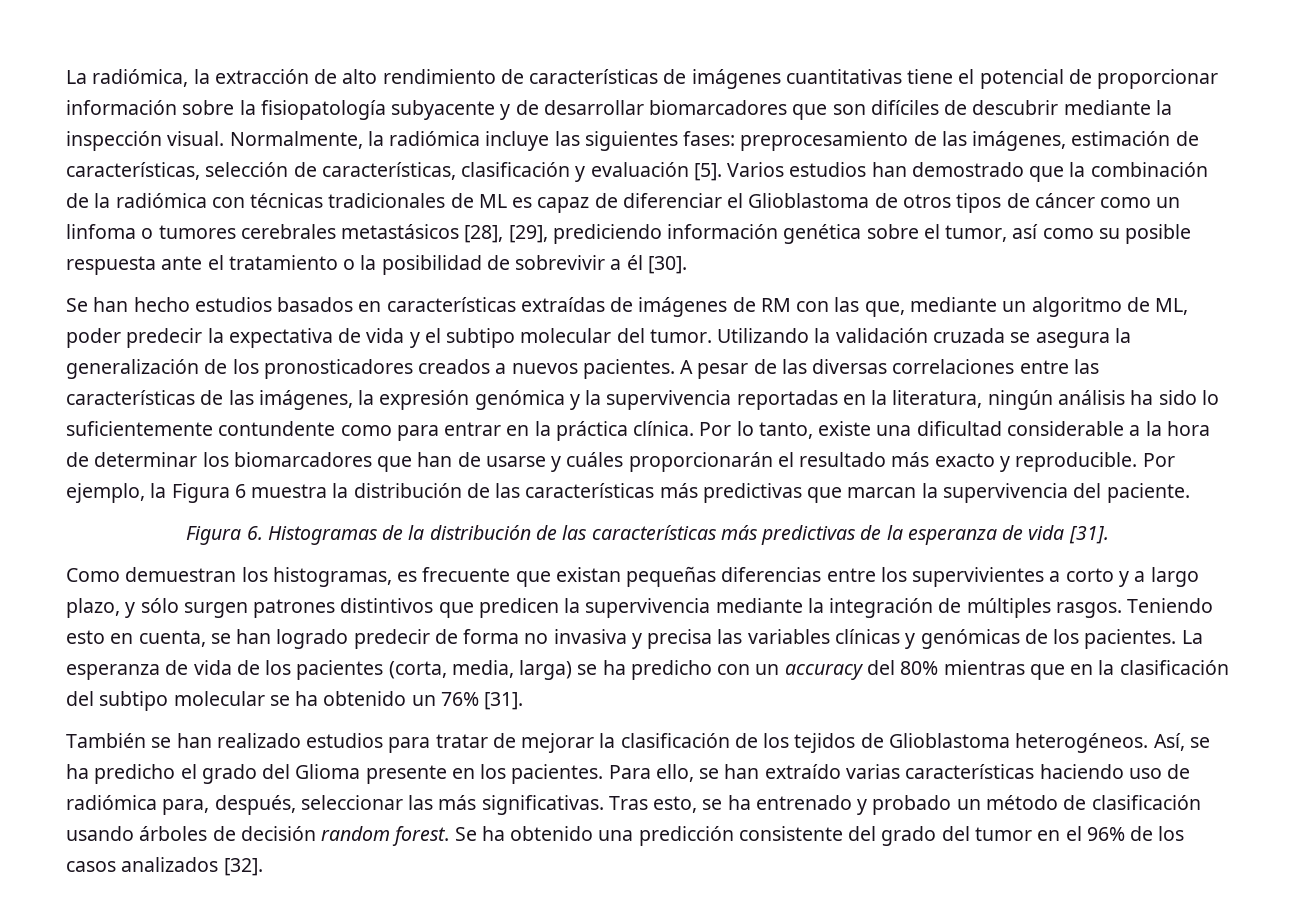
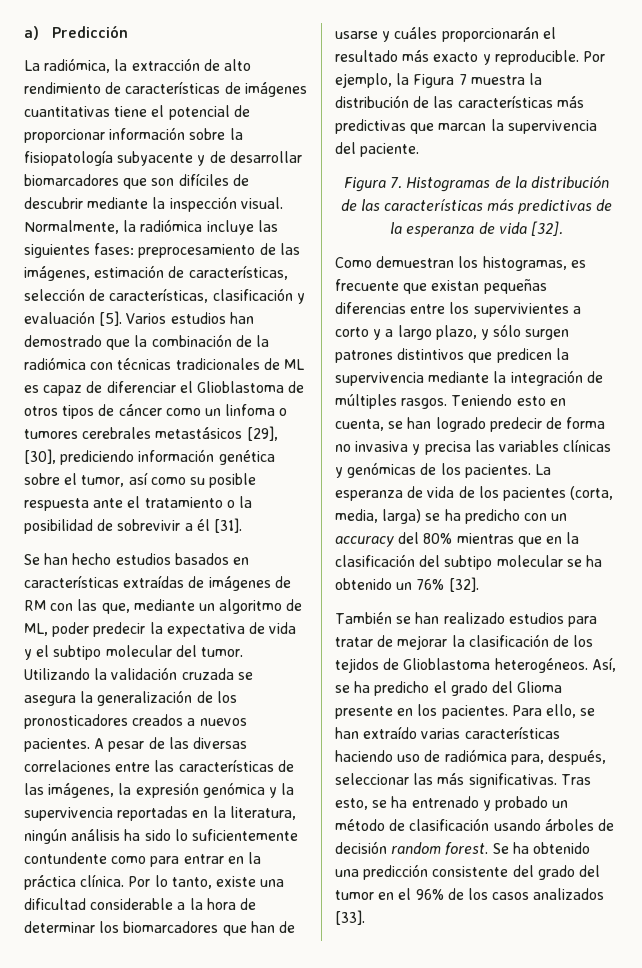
+ a) Predicción
- Varios estudios han demostrado que la combinación de la radiómica con técnicas tradicionales de ML es capaz de diferenciar el Glioblastoma de otros tipos de cáncer como un linfoma o tumores cerebrales metastásicos [28], [29], prediciendo información genética sobre el tumor, así como su posible respuesta ante el tratamiento o la posibilidad de sobrevivir a él [30].
+ Varios estudios han demostrado que la combinación de la radiómica con técnicas tradicionales de ML es capaz de diferenciar el Glioblastoma de otros tipos de cáncer como un linfoma o tumores cerebrales metastásicos [29], [30], prediciendo información genética sobre el tumor, así como su posible respuesta ante el tratamiento o la posibilidad de sobrevivir a él [31].
- Por ejemplo, la Figura 6 muestra la distribución de las características más predictivas que marcan la supervivencia del paciente.
+ Por ejemplo, la Figura 7 muestra la distribución de las características más predictivas que marcan la supervivencia del paciente.
- Figura 6. Histogramas de la distribución de las características más predictivas de la esperanza de vida [31].
+ Figura 7. Histogramas de la distribución de las características más predictivas de la esperanza de vida [32].
- La esperanza de vida de los pacientes (corta, media, larga) se ha predicho con un accuracy del 80% mientras que en la clasificación del subtipo molecular se ha obtenido un 76% [31].
+ La esperanza de vida de los pacientes (corta, media, larga) se ha predicho con un accuracy del 80% mientras que en la clasificación del subtipo molecular se ha obtenido un 76% [32].
- Se ha obtenido una predicción consistente del grado del tumor en el 96% de los casos analizados [32].
+ Se ha obtenido una predicción consistente del grado del tumor en el 96% de los casos analizados [33].

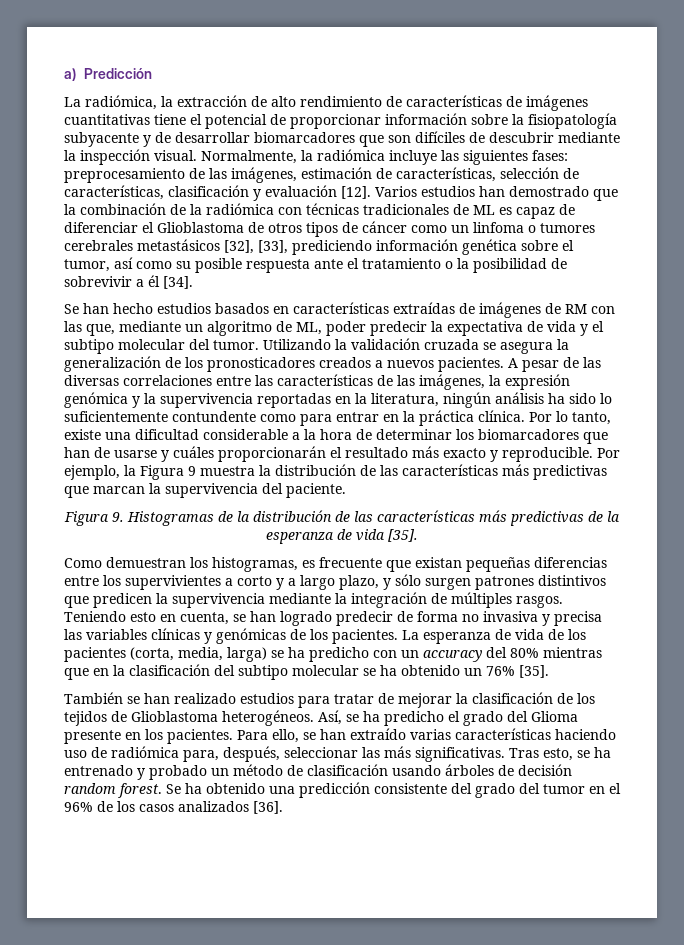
- Normalmente, la radiómica incluye las siguientes fases: preprocesamiento de las imágenes, estimación de características, selección de características, clasificación y evaluación [5].
+ Normalmente, la radiómica incluye las siguientes fases: preprocesamiento de las imágenes, estimación de características, selección de características, clasificación y evaluación [12].
- Varios estudios han demostrado que la combinación de la radiómica con técnicas tradicionales de ML es capaz de diferenciar el Glioblastoma de otros tipos de cáncer como un linfoma o tumores cerebrales metastásicos [29], [30], prediciendo información genética sobre el tumor, así como su posible respuesta ante el tratamiento o la posibilidad de sobrevivir a él [31].
+ Varios estudios han demostrado que la combinación de la radiómica con técnicas tradicionales de ML es capaz de diferenciar el Glioblastoma de otros tipos de cáncer como un linfoma o tumores cerebrales metastásicos [32], [33], prediciendo información genética sobre el tumor, así como su posible respuesta ante el tratamiento o la posibilidad de sobrevivir a él [34].
- Por ejemplo, la Figura 7 muestra la distribución de las características más predictivas que marcan la supervivencia del paciente.
+ Por ejemplo, la Figura 9 muestra la distribución de las características más predictivas que marcan la supervivencia del paciente.
- Figura 7. Histogramas de la distribución de las características más predictivas de la esperanza de vida [32].
+ Figura 9. Histogramas de la distribución de las características más predictivas de la esperanza de vida [35].
- La esperanza de vida de los pacientes (corta, media, larga) se ha predicho con un accuracy del 80% mientras que en la clasificación del subtipo molecular se ha obtenido un 76% [32].
+ La esperanza de vida de los pacientes (corta, media, larga) se ha predicho con un accuracy del 80% mientras que en la clasificación del subtipo molecular se ha obtenido un 76% [35].
- Se ha obtenido una predicción consistente del grado del tumor en el 96% de los casos analizados [33].
+ Se ha obtenido una predicción consistente del grado del tumor en el 96% de los casos analizados [36].

